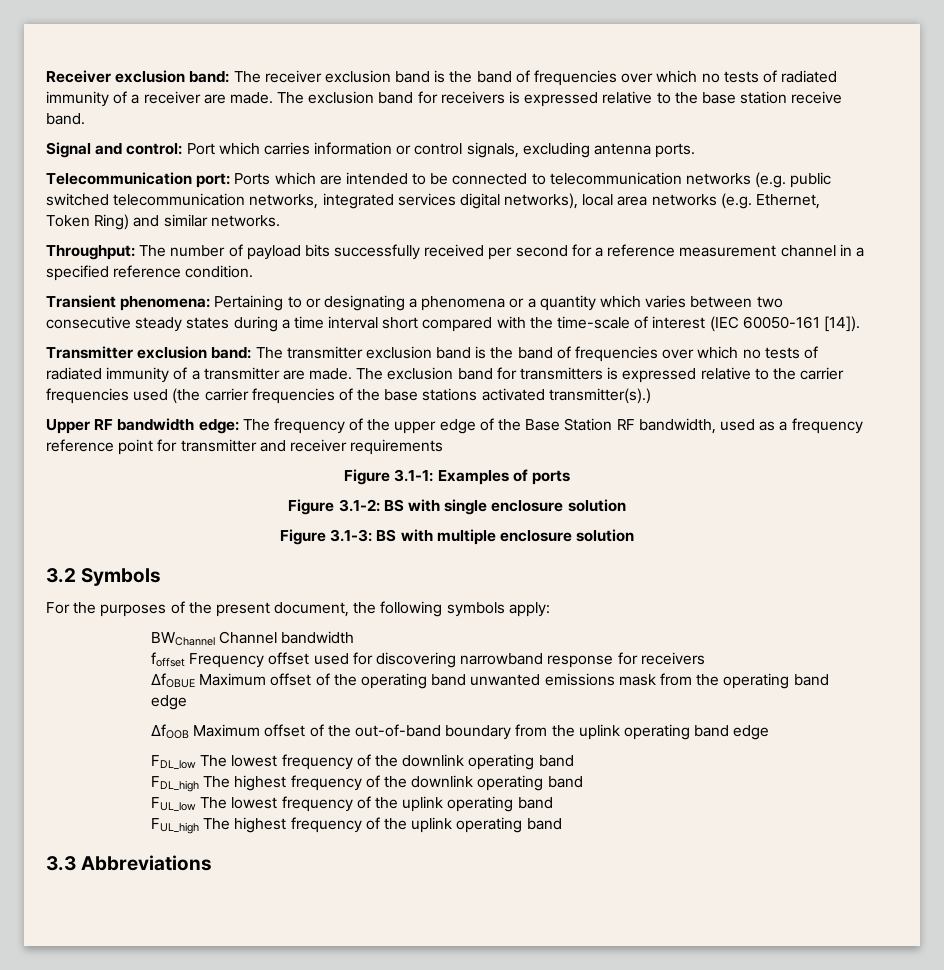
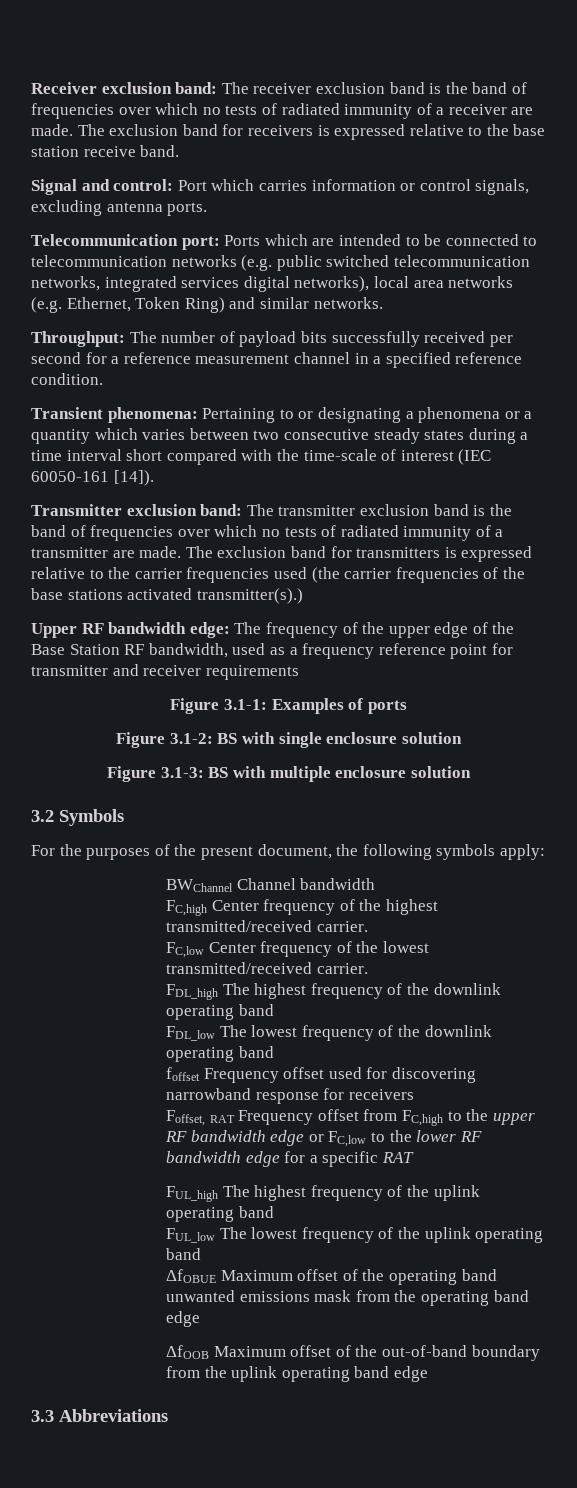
+ FC,high Center frequency of the highest transmitted/received carrier.
+ FC,low Center frequency of the lowest transmitted/received carrier.
+ FDL_high The highest frequency of the downlink operating band
+ FDL_low The lowest frequency of the downlink operating band
+ Foffset, RAT Frequency offset from FC,high to the upper RF bandwidth edge or FC,low to the lower RF bandwidth edge for a specific RAT
+ FUL_high The highest frequency of the uplink operating band
+ FUL_low The lowest frequency of the uplink operating band
- FDL_low The lowest frequency of the downlink operating band
- FDL_high The highest frequency of the downlink operating band
- FUL_low The lowest frequency of the uplink operating band
- FUL_high The highest frequency of the uplink operating band

